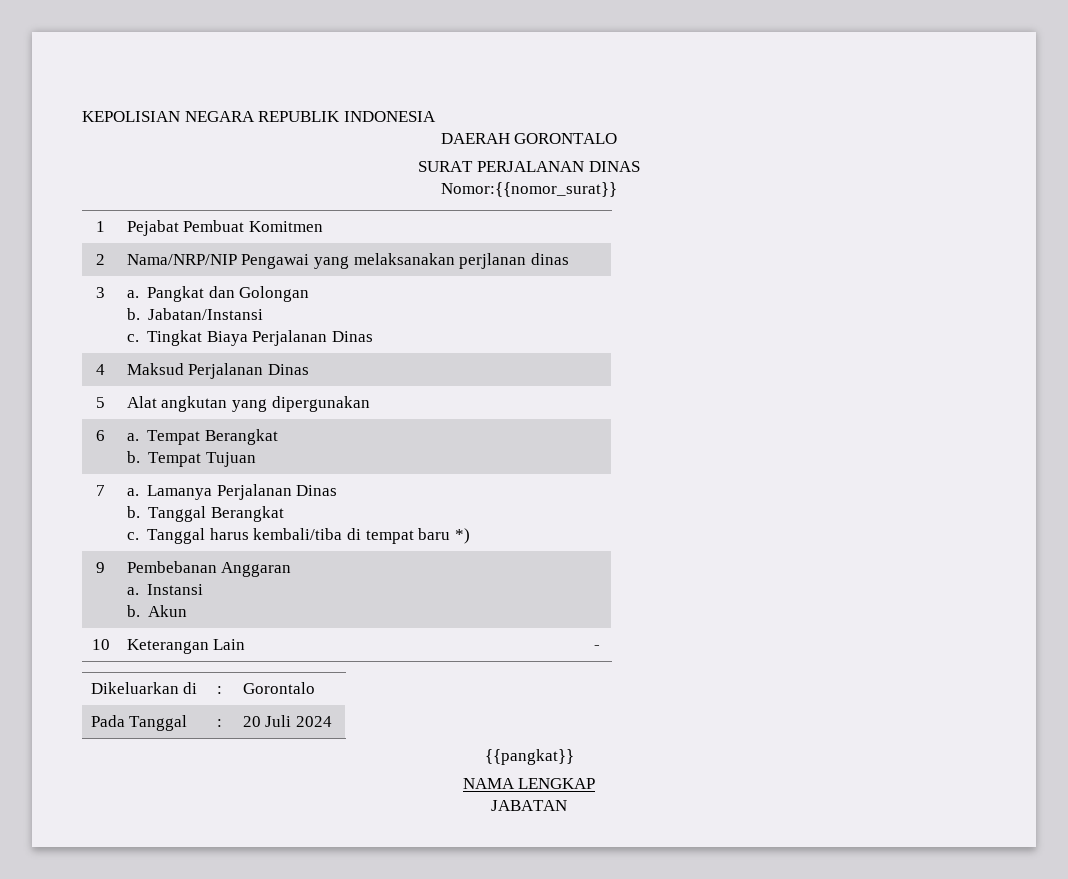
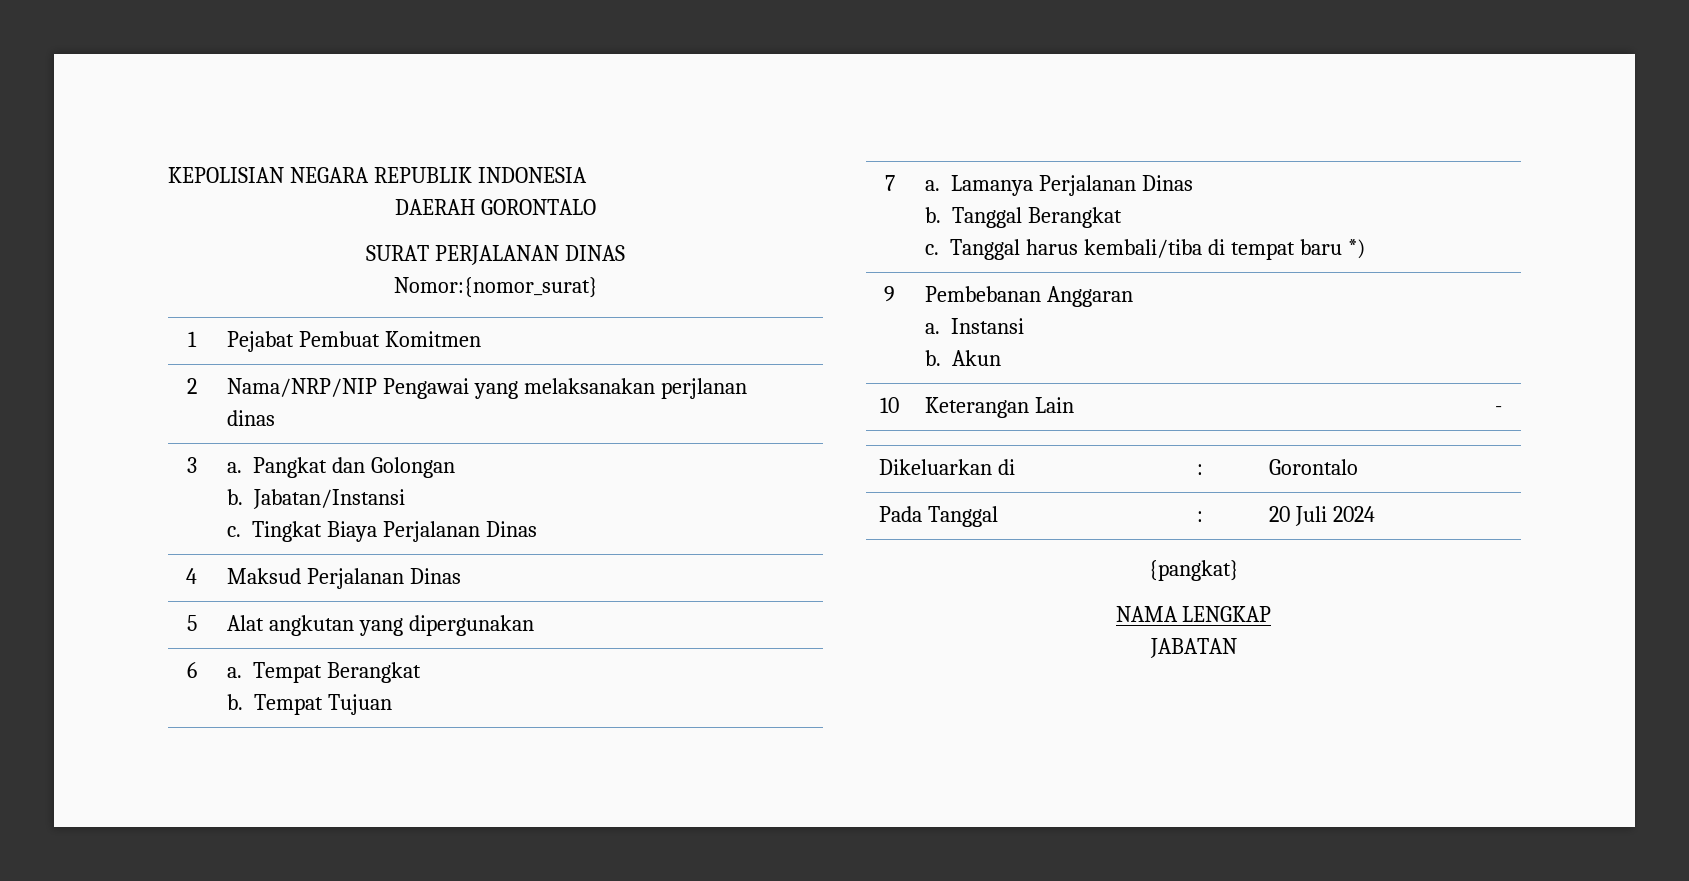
- Nomor:{{nomor_surat}}
+ Nomor:{nomor_surat}
- {{pangkat}}
+ {pangkat}

